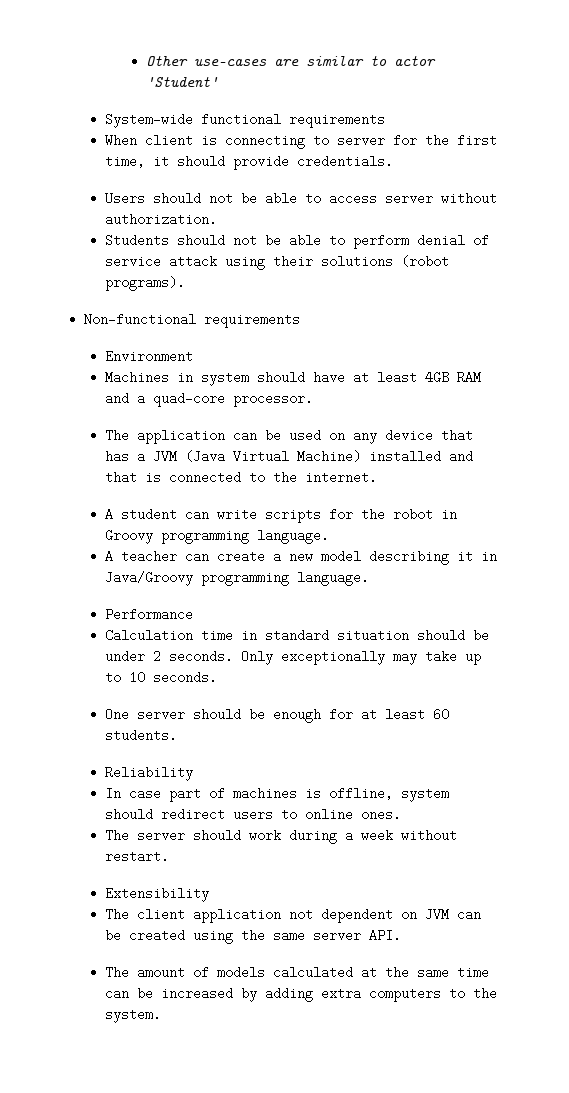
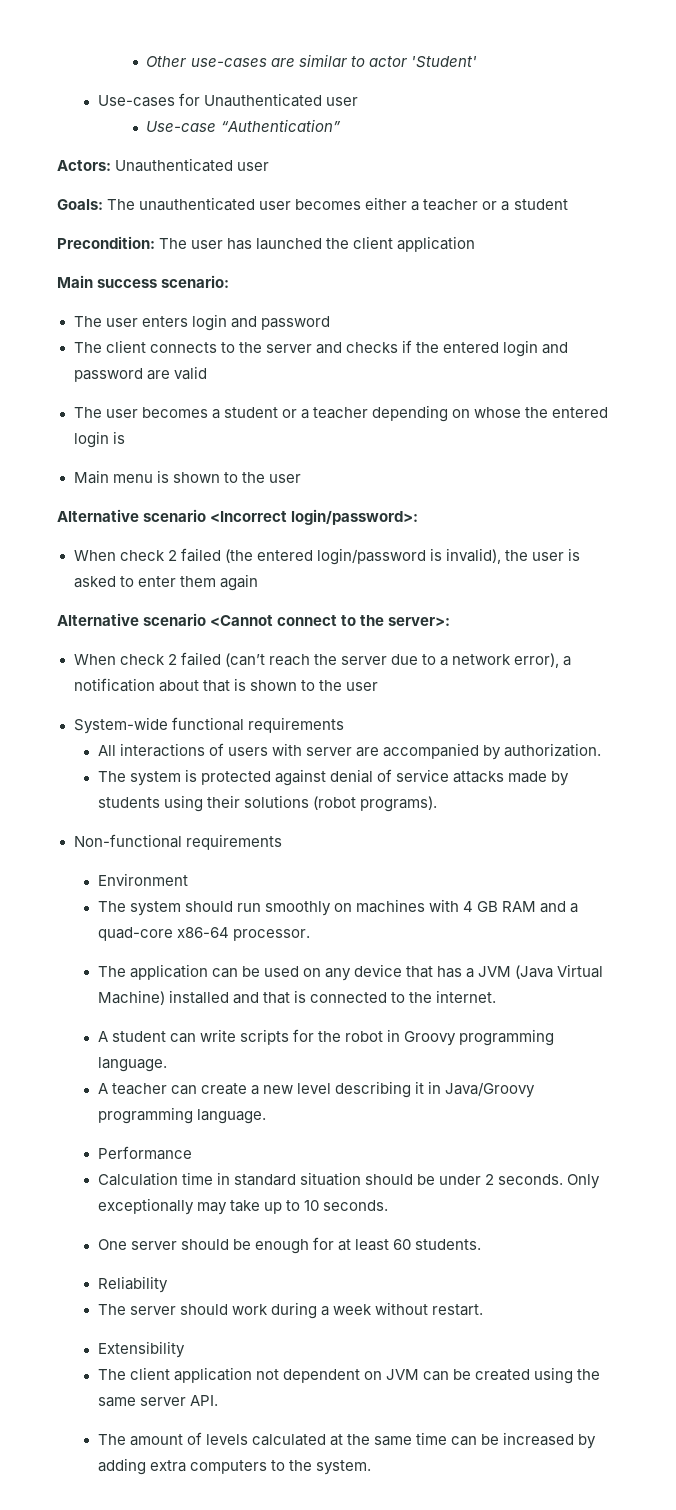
+ Use-cases for Unauthenticated user
+ Use-case “Authentication”
+ Actors: Unauthenticated user
+ Goals: The unauthenticated user becomes either a teacher or a student
+ Precondition: The user has launched the client application
+ Main success scenario:
+ The user enters login and password
+ The client connects to the server and checks if the entered login and password are valid
+ The user becomes a student or a teacher depending on whose the entered login is
+ Main menu is shown to the user
+ Alternative scenario <Incorrect login/password>:
+ When check 2 failed (the entered login/password is invalid), the user is asked to enter them again
+ Alternative scenario <Cannot connect to the server>:
+ When check 2 failed (can’t reach the server due to a network error), a notification about that is shown to the user
  System-wide functional requirements
- When client is connecting to server for the first time, it should provide credentials.
- Users should not be able to access server without authorization.
- Students should not be able to perform denial of service attack using their solutions (robot programs).
+ All interactions of users with server are accompanied by authorization.
+ The system is protected against denial of service attacks made by students using their solutions (robot programs).
- Machines in system should have at least 4GB RAM and a quad-core processor.
+ The system should run smoothly on machines with 4 GB RAM and a quad-core x86-64 processor.
- A teacher can create a new model describing it in Java/Groovy programming language.
+ A teacher can create a new level describing it in Java/Groovy programming language.
- In case part of machines is offline, system should redirect users to online ones.
- The amount of models calculated at the same time can be increased by adding extra computers to the system.
+ The amount of levels calculated at the same time can be increased by adding extra computers to the system.

